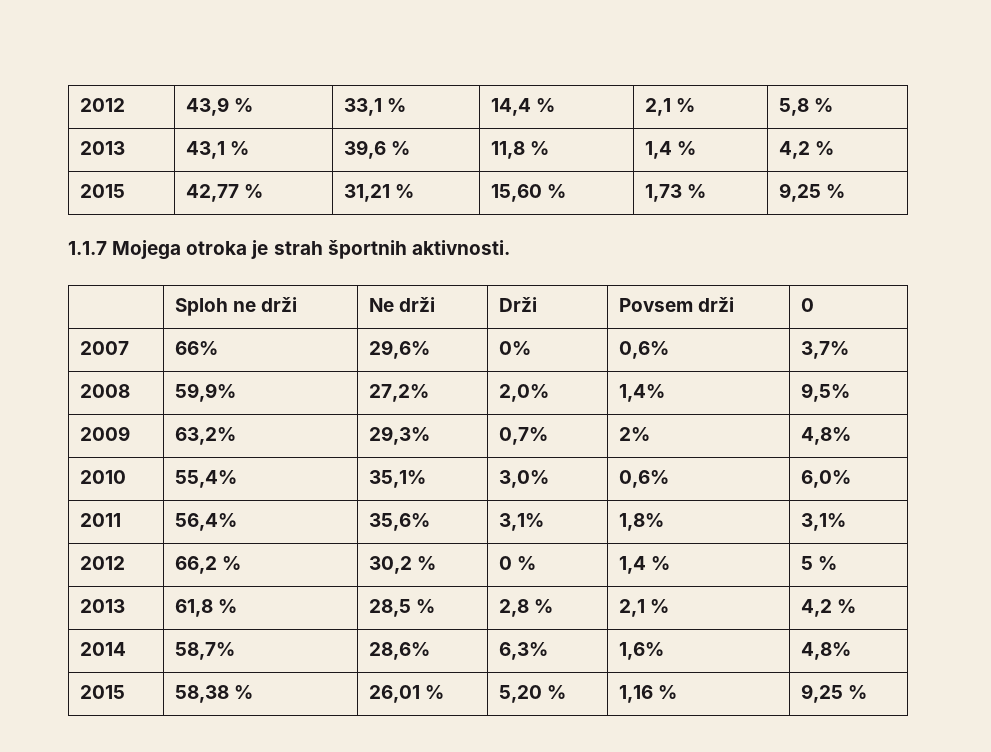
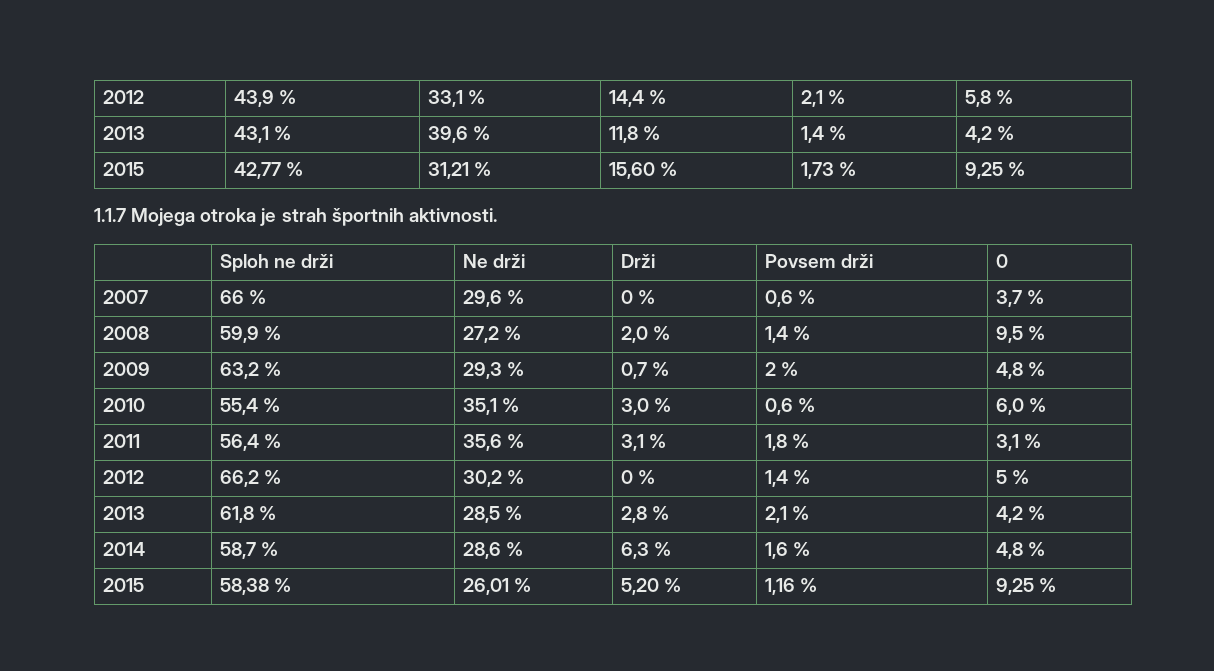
- 2007 | 66% | 29,6% | 0% | 0,6% | 3,7%
- 2008 | 59,9% | 27,2% | 2,0% | 1,4% | 9,5%
- 2009 | 63,2% | 29,3% | 0,7% | 2% | 4,8%
- 2010 | 55,4% | 35,1% | 3,0% | 0,6% | 6,0%
- 2011 | 56,4% | 35,6% | 3,1% | 1,8% | 3,1%
+ 2007 | 66 % | 29,6 % | 0 % | 0,6 % | 3,7 %
+ 2008 | 59,9 % | 27,2 % | 2,0 % | 1,4 % | 9,5 %
+ 2009 | 63,2 % | 29,3 % | 0,7 % | 2 % | 4,8 %
+ 2010 | 55,4 % | 35,1 % | 3,0 % | 0,6 % | 6,0 %
+ 2011 | 56,4 % | 35,6 % | 3,1 % | 1,8 % | 3,1 %
- 2014 | 58,7% | 28,6% | 6,3% | 1,6% | 4,8%
+ 2014 | 58,7 % | 28,6 % | 6,3 % | 1,6 % | 4,8 %

